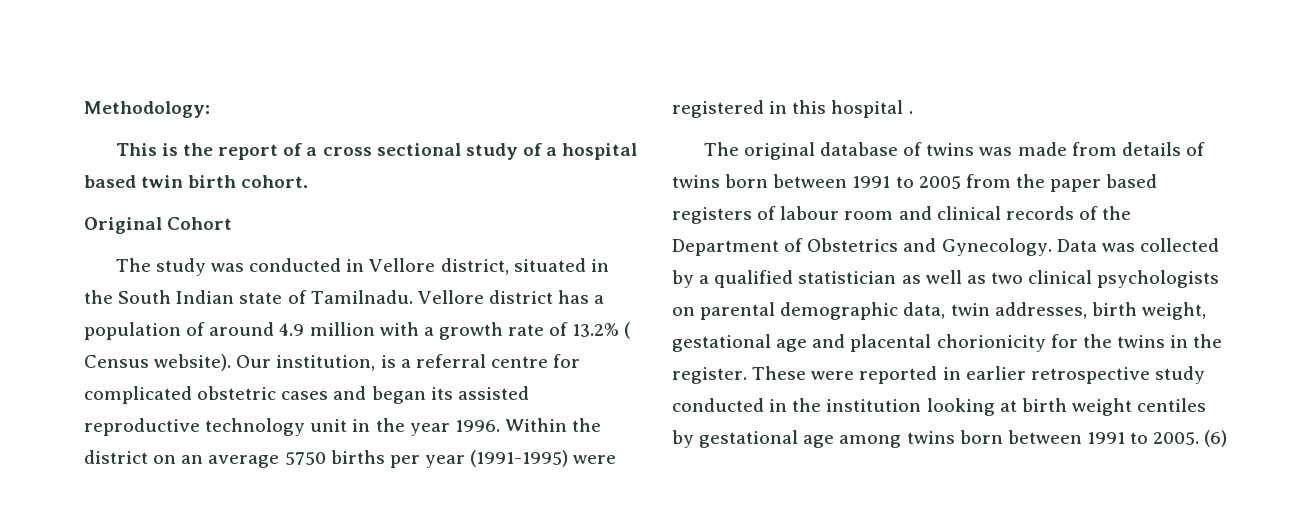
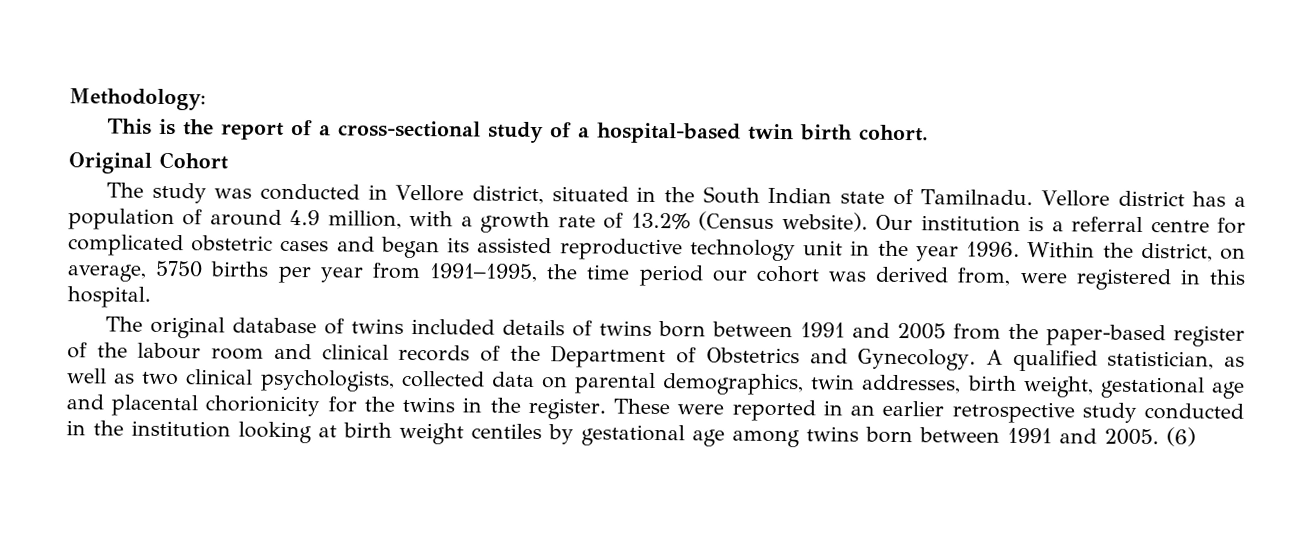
- This is the report of a cross sectional study of a hospital based twin birth cohort.
+ This is the report of a cross-sectional study of a hospital-based twin birth cohort.
- Vellore district has a population of around 4.9 million with a growth rate of 13.2% ( Census website).
+ Vellore district has a population of around 4.9 million, with a growth rate of 13.2% (Census website).
- Our institution, is a referral centre for complicated obstetric cases and began its assisted reproductive technology unit in the year 1996.
+ Our institution is a referral centre for complicated obstetric cases and began its assisted reproductive technology unit in the year 1996.
- Within the district on an average 5750 births per year (1991-1995) were registered in this hospital .
+ Within the district, on average, 5750 births per year from 1991–1995, the time period our cohort was derived from, were registered in this hospital.
- The original database of twins was made from details of twins born between 1991 to 2005 from the paper based registers of labour room and clinical records of the Department of Obstetrics and Gynecology.
+ The original database of twins included details of twins born between 1991 and 2005 from the paper-based register of the labour room and clinical records of the Department of Obstetrics and Gynecology.
- Data was collected by a qualified statistician as well as two clinical psychologists on parental demographic data, twin addresses, birth weight, gestational age and placental chorionicity for the twins in the register.
+ A qualified statistician, as well as two clinical psychologists, collected data on parental demographics, twin addresses, birth weight, gestational age and placental chorionicity for the twins in the register.
- These were reported in earlier retrospective study conducted in the institution looking at birth weight centiles by gestational age among twins born between 1991 to 2005.
+ These were reported in an earlier retrospective study conducted in the institution looking at birth weight centiles by gestational age among twins born between 1991 and 2005.

